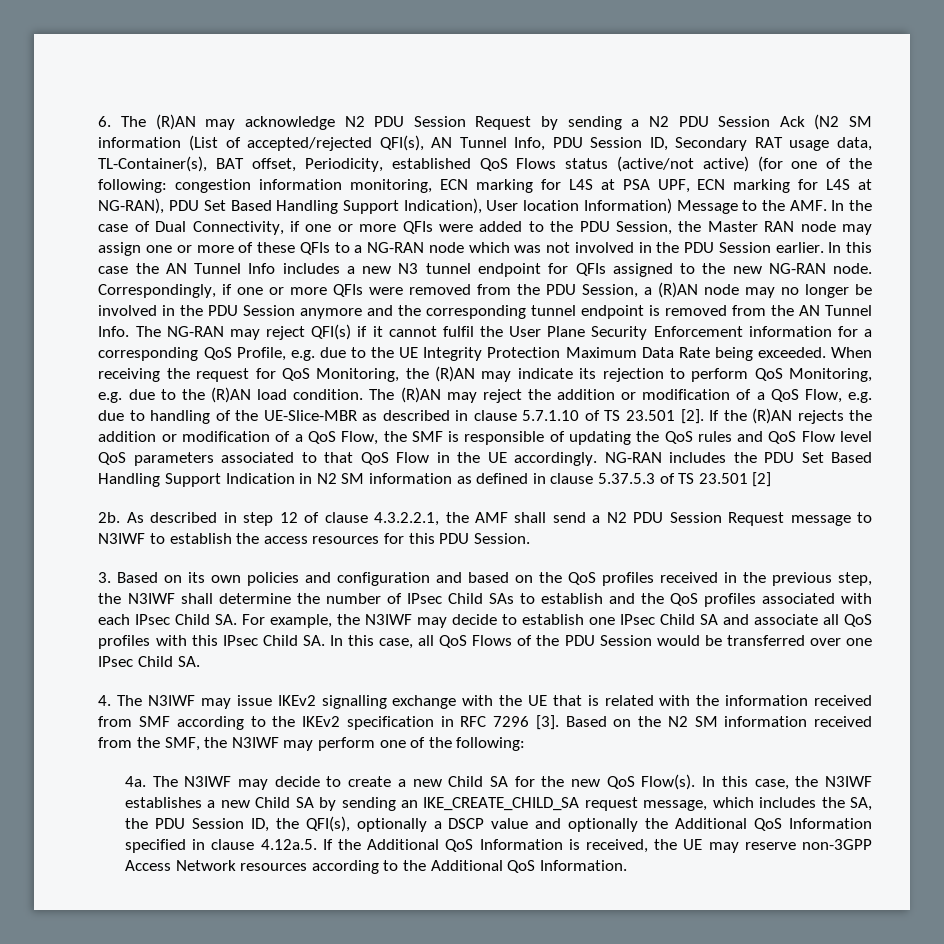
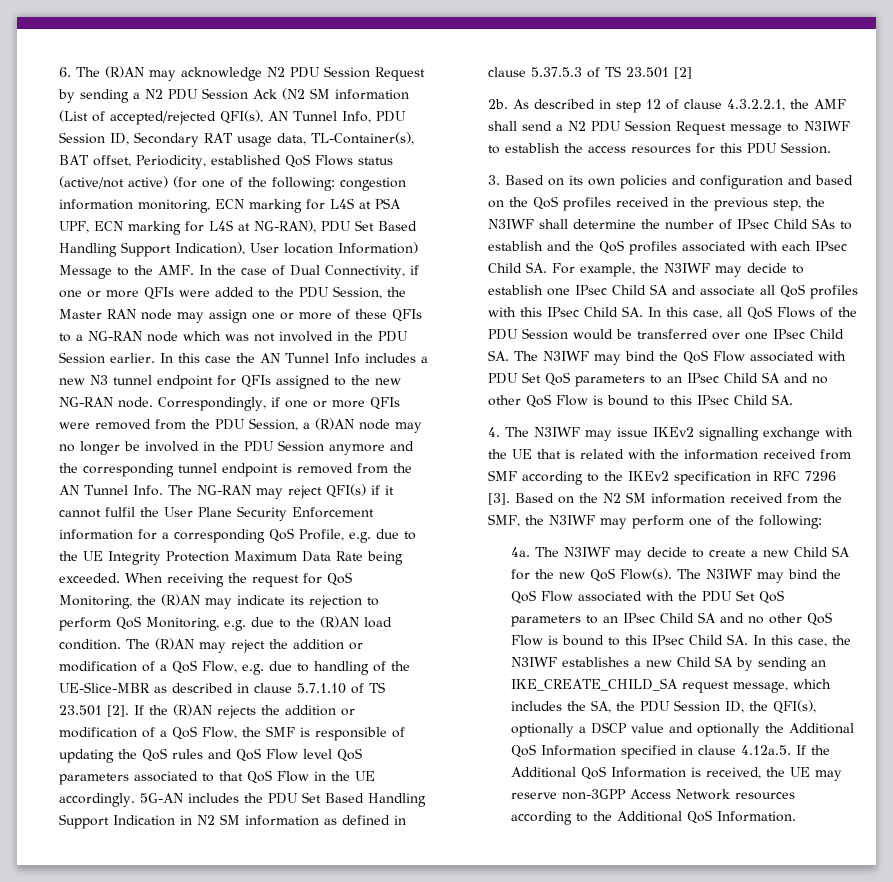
- NG-RAN includes the PDU Set Based Handling Support Indication in N2 SM information as defined in clause 5.37.5.3 of TS 23.501 [2]
+ 5G-AN includes the PDU Set Based Handling Support Indication in N2 SM information as defined in clause 5.37.5.3 of TS 23.501 [2]
- 3. Based on its own policies and configuration and based on the QoS profiles received in the previous step, the N3IWF shall determine the number of IPsec Child SAs to establish and the QoS profiles associated with each IPsec Child SA. For example, the N3IWF may decide to establish one IPsec Child SA and associate all QoS profiles with this IPsec Child SA. In this case, all QoS Flows of the PDU Session would be transferred over one IPsec Child SA.
+ 3. Based on its own policies and configuration and based on the QoS profiles received in the previous step, the N3IWF shall determine the number of IPsec Child SAs to establish and the QoS profiles associated with each IPsec Child SA. For example, the N3IWF may decide to establish one IPsec Child SA and associate all QoS profiles with this IPsec Child SA. In this case, all QoS Flows of the PDU Session would be transferred over one IPsec Child SA. The N3IWF may bind the QoS Flow associated with PDU Set QoS parameters to an IPsec Child SA and no other QoS Flow is bound to this IPsec Child SA.
- In this case, the N3IWF establishes a new Child SA by sending an IKE_CREATE_CHILD_SA request message, which includes the SA, the PDU Session ID, the QFI(s), optionally a DSCP value and optionally the Additional QoS Information specified in clause 4.12a.5. If the Additional QoS Information is received, the UE may reserve non-3GPP Access Network resources according to the Additional QoS Information.
+ The N3IWF may bind the QoS Flow associated with the PDU Set QoS parameters to an IPsec Child SA and no other QoS Flow is bound to this IPsec Child SA. In this case, the N3IWF establishes a new Child SA by sending an IKE_CREATE_CHILD_SA request message, which includes the SA, the PDU Session ID, the QFI(s), optionally a DSCP value and optionally the Additional QoS Information specified in clause 4.12a.5. If the Additional QoS Information is received, the UE may reserve non-3GPP Access Network resources according to the Additional QoS Information.

